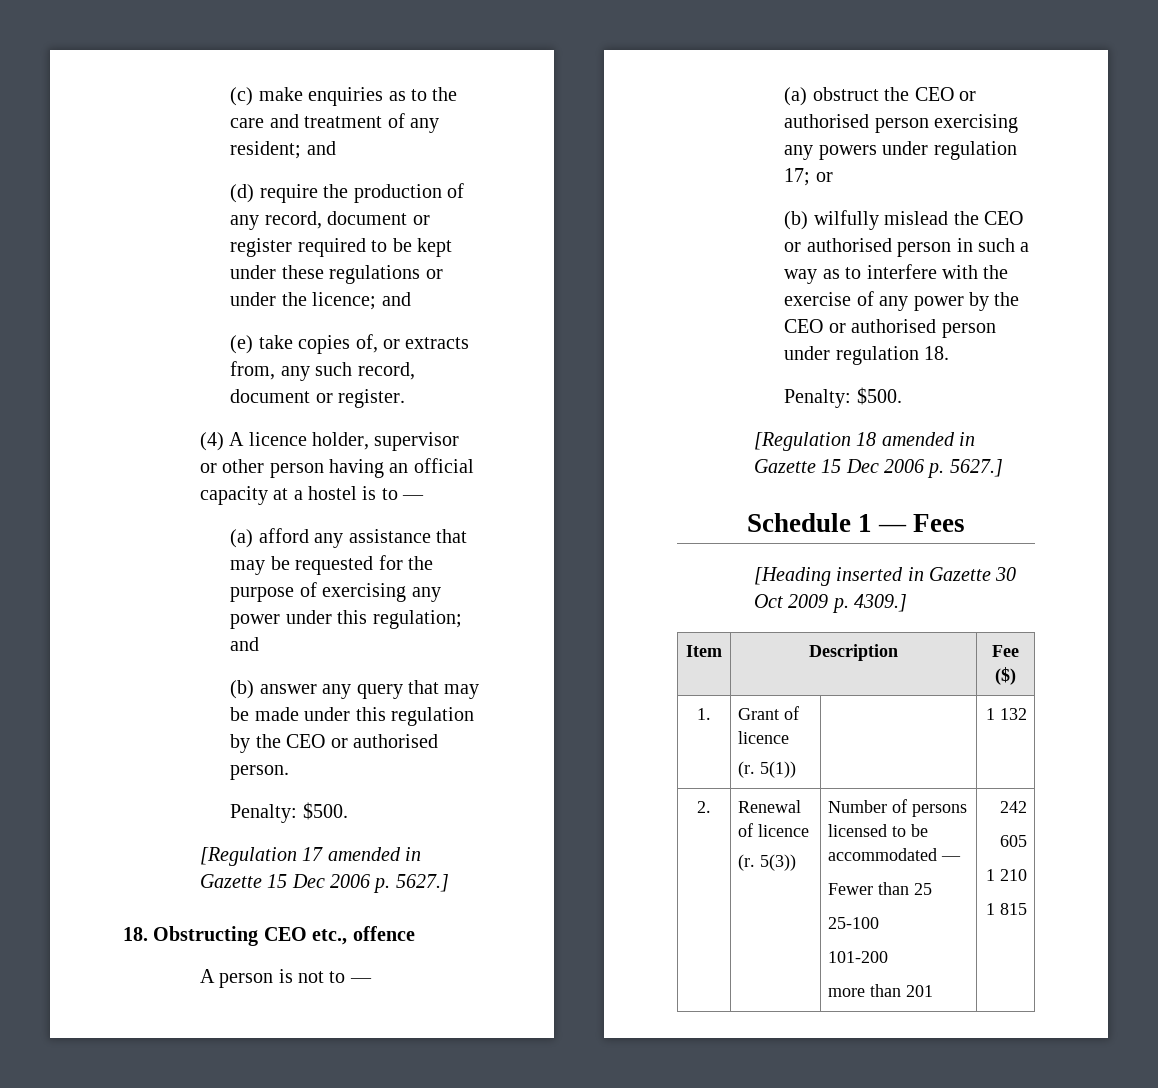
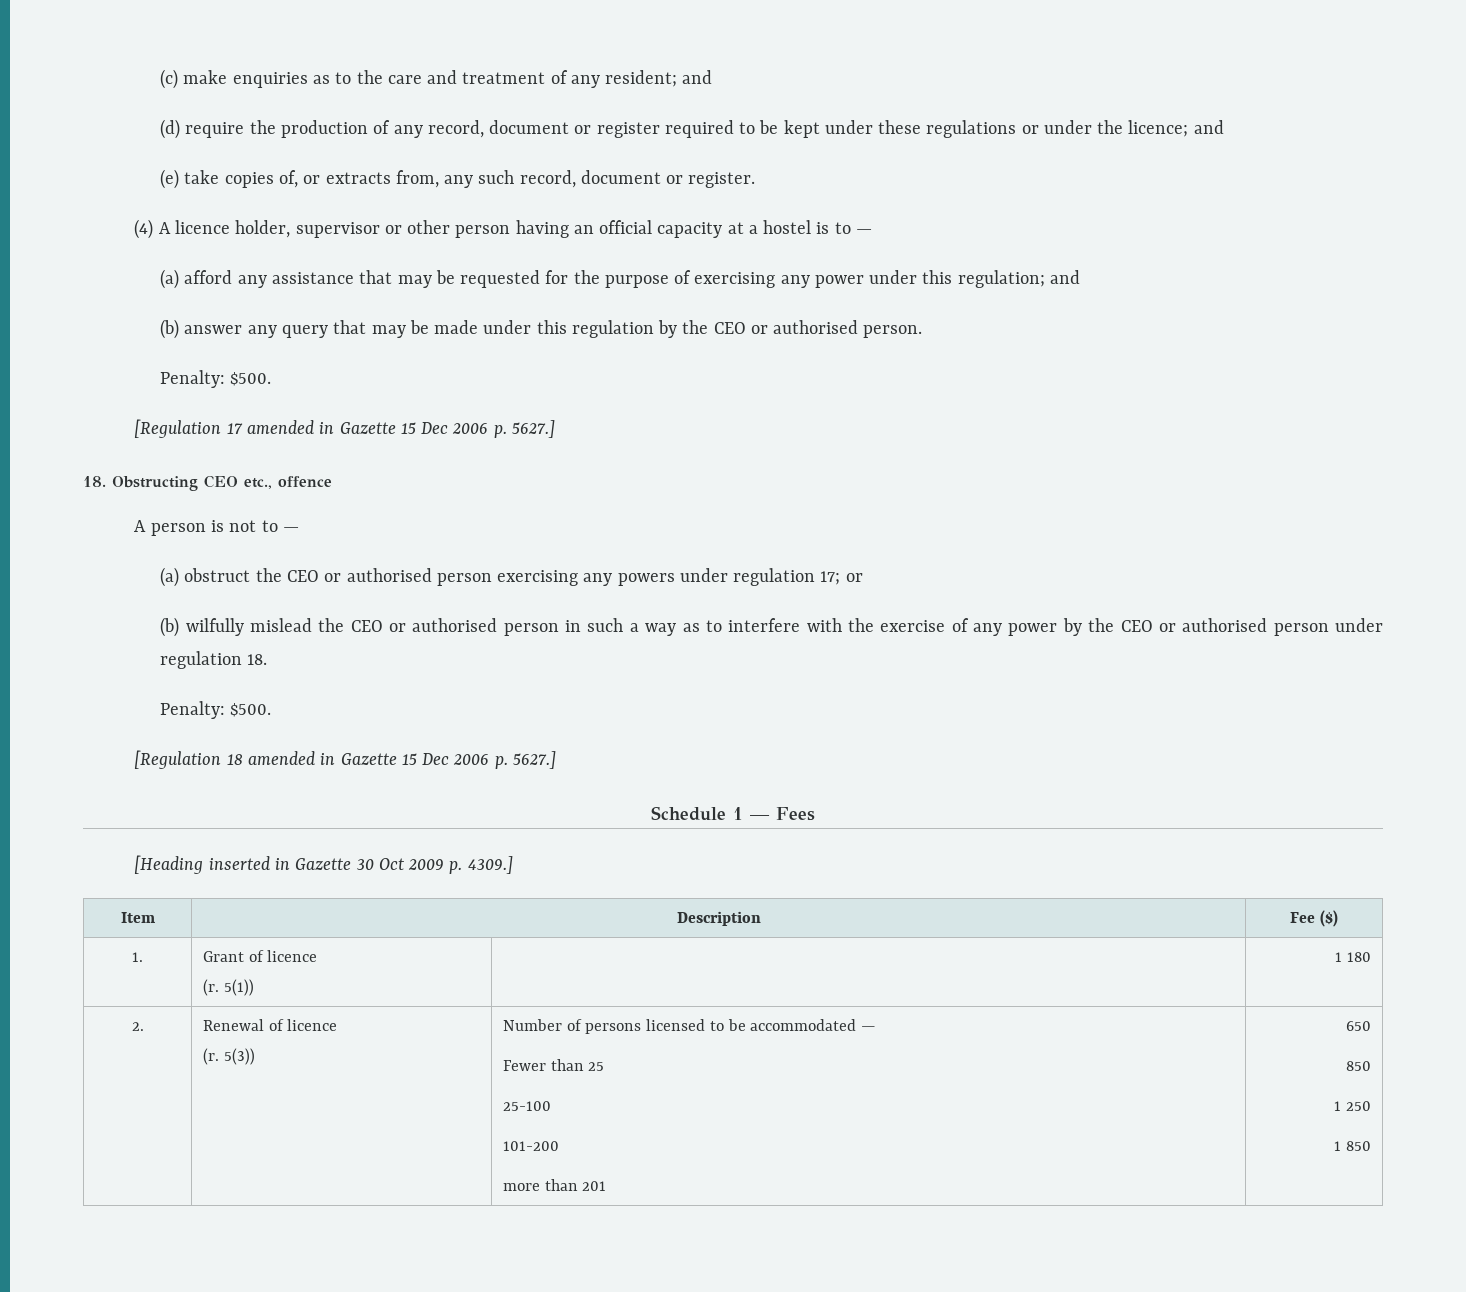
  1. | Grant of licence
- (r. 5(1)) | | 1 132
+ (r. 5(1)) | | 1 180
  2. | Renewal of licence
  (r. 5(3)) | Number of persons licensed to be accommodated —
  Fewer than 25
  25-100
  101-200
- more than 201 | 242
- 605
- 1 210
- 1 815
+ more than 201 | 650
+ 850
+ 1 250
+ 1 850

